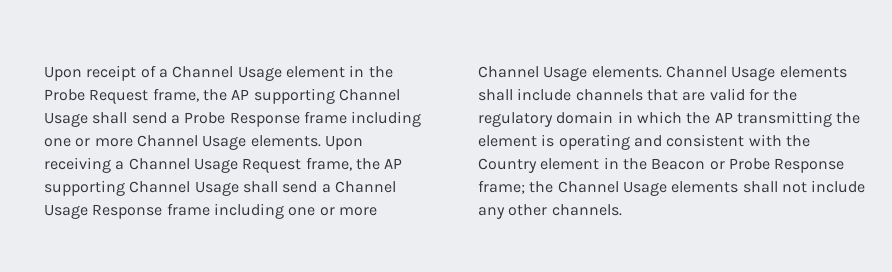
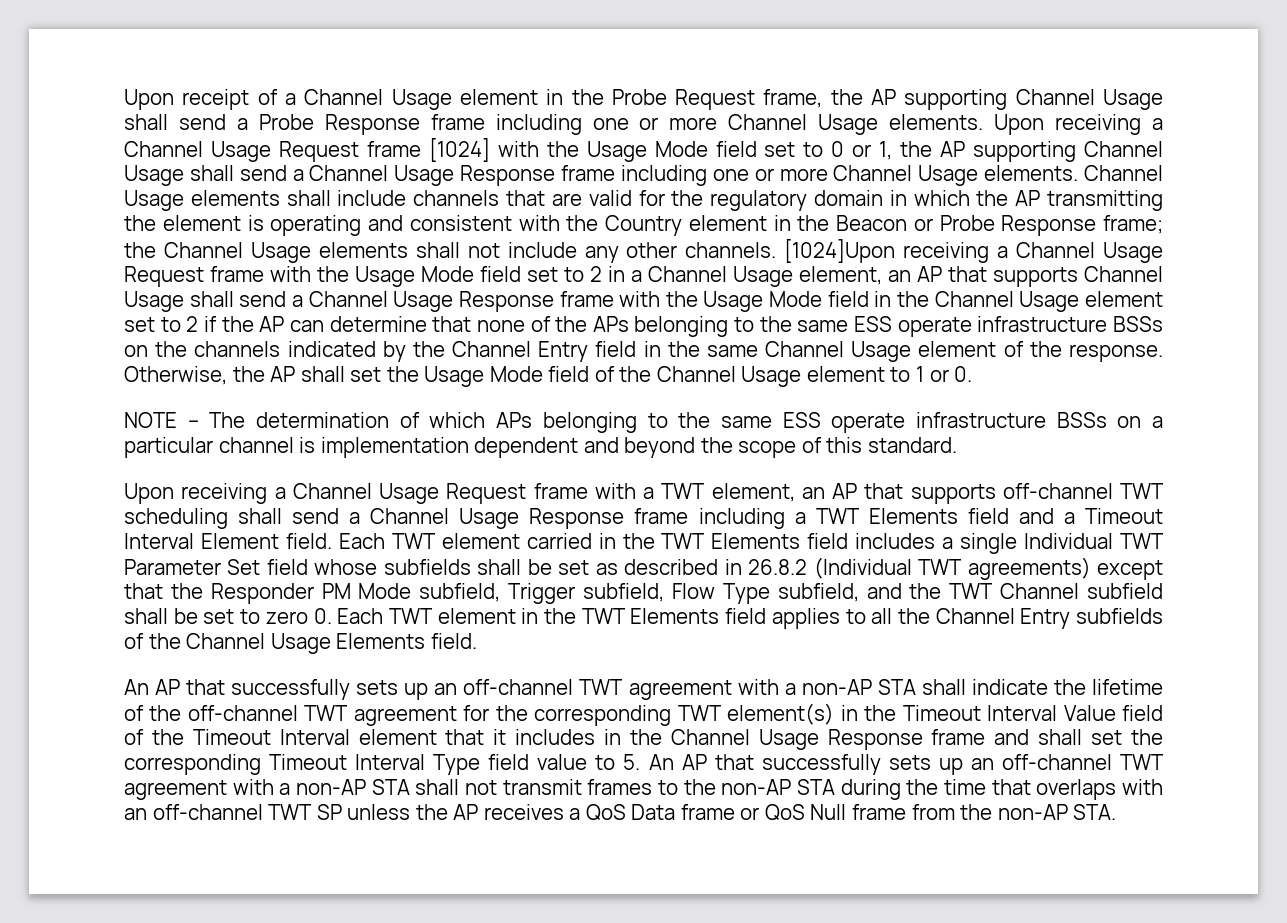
- Upon receiving a Channel Usage Request frame, the AP supporting Channel Usage shall send a Channel Usage Response frame including one or more Channel Usage elements.
+ Upon receiving a Channel Usage Request frame [1024] with the Usage Mode field set to 0 or 1, the AP supporting Channel Usage shall send a Channel Usage Response frame including one or more Channel Usage elements.
+ [1024]Upon receiving a Channel Usage Request frame with the Usage Mode field set to 2 in a Channel Usage element, an AP that supports Channel Usage shall send a Channel Usage Response frame with the Usage Mode field in the Channel Usage element set to 2 if the AP can determine that none of the APs belonging to the same ESS operate infrastructure BSSs on the channels indicated by the Channel Entry field in the same Channel Usage element of the response. Otherwise, the AP shall set the Usage Mode field of the Channel Usage element to 1 or 0.
+ NOTE – The determination of which APs belonging to the same ESS operate infrastructure BSSs on a particular channel is implementation dependent and beyond the scope of this standard.
+ Upon receiving a Channel Usage Request frame with a TWT element, an AP that supports off-channel TWT scheduling shall send a Channel Usage Response frame including a TWT Elements field and a Timeout Interval Element field. Each TWT element carried in the TWT Elements field includes a single Individual TWT Parameter Set field whose subfields shall be set as described in 26.8.2 (Individual TWT agreements) except that the Responder PM Mode subfield, Trigger subfield, Flow Type subfield, and the TWT Channel subfield shall be set to zero 0. Each TWT element in the TWT Elements field applies to all the Channel Entry subfields of the Channel Usage Elements field.
+ An AP that successfully sets up an off-channel TWT agreement with a non-AP STA shall indicate the lifetime of the off-channel TWT agreement for the corresponding TWT element(s) in the Timeout Interval Value field of the Timeout Interval element that it includes in the Channel Usage Response frame and shall set the corresponding Timeout Interval Type field value to 5. An AP that successfully sets up an off-channel TWT agreement with a non-AP STA shall not transmit frames to the non-AP STA during the time that overlaps with an off-channel TWT SP unless the AP receives a QoS Data frame or QoS Null frame from the non-AP STA.

